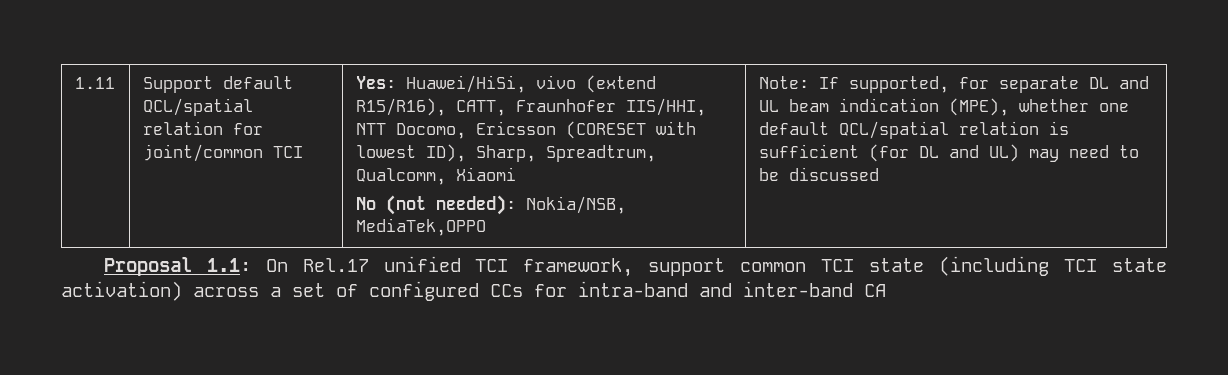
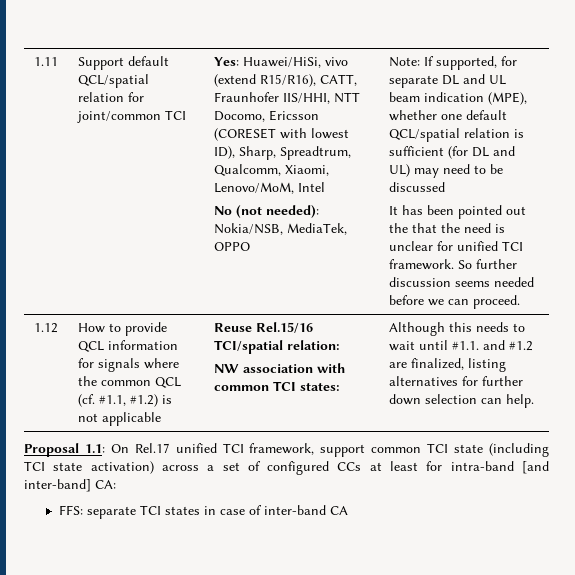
- Yes: Huawei/HiSi, vivo (extend R15/R16), CATT, Fraunhofer IIS/HHI, NTT Docomo, Ericsson (CORESET with lowest ID), Sharp, Spreadtrum, Qualcomm, Xiaomi
+ Yes: Huawei/HiSi, vivo (extend R15/R16), CATT, Fraunhofer IIS/HHI, NTT Docomo, Ericsson (CORESET with lowest ID), Sharp, Spreadtrum, Qualcomm, Xiaomi, Lenovo/MoM, Intel
- No (not needed): Nokia/NSB, MediaTek,OPPO
+ No (not needed): Nokia/NSB, MediaTek, OPPO
+ It has been pointed out the that the need is unclear for unified TCI framework. So further discussion seems needed before we can proceed.
+ 1.12 | How to provide QCL information for signals where the common QCL (cf. #1.1, #1.2) is not applicable | Reuse Rel.15/16 TCI/spatial relation:
+ NW association with common TCI states: | Although this needs to wait until #1.1. and #1.2 are finalized, listing alternatives for further down selection can help.
- Proposal 1.1: On Rel.17 unified TCI framework, support common TCI state (including TCI state activation) across a set of configured CCs for intra-band and inter-band CA
+ Proposal 1.1: On Rel.17 unified TCI framework, support common TCI state (including TCI state activation) across a set of configured CCs at least for intra-band [and inter-band] CA:
+ FFS: separate TCI states in case of inter-band CA

